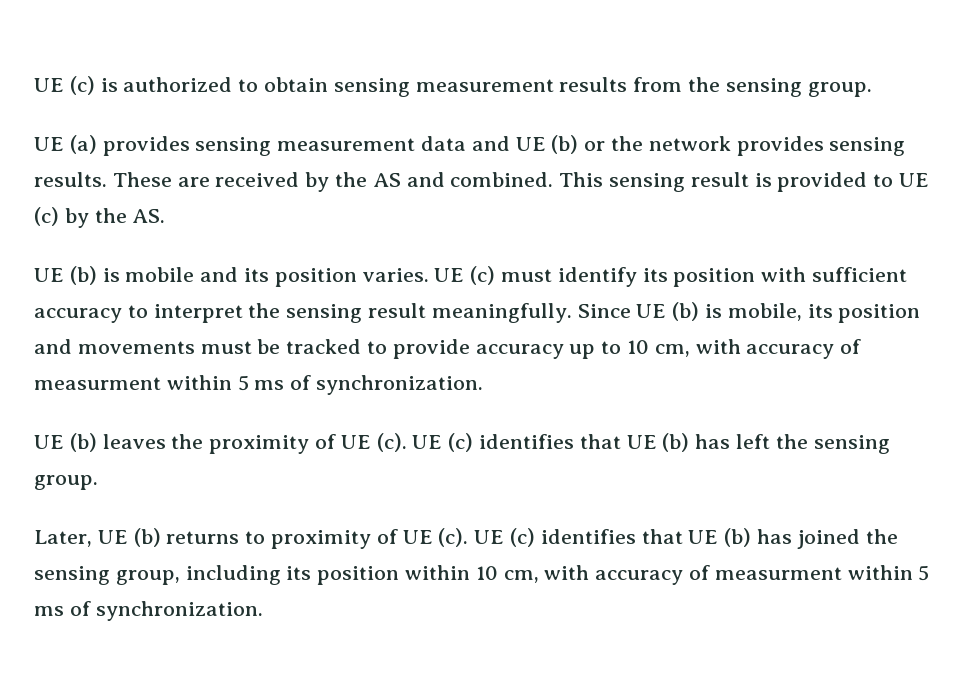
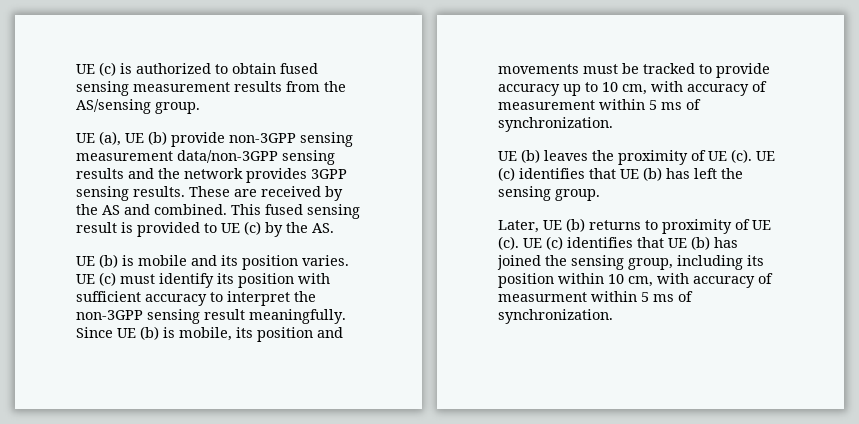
- UE (c) is authorized to obtain sensing measurement results from the sensing group.
+ UE (c) is authorized to obtain fused sensing measurement results from the AS/sensing group.
- UE (a) provides sensing measurement data and UE (b) or the network provides sensing results.
+ UE (a), UE (b) provide non-3GPP sensing measurement data/non-3GPP sensing results and the network provides 3GPP sensing results.
- This sensing result is provided to UE (c) by the AS.
+ This fused sensing result is provided to UE (c) by the AS.
- UE (c) must identify its position with sufficient accuracy to interpret the sensing result meaningfully.
+ UE (c) must identify its position with sufficient accuracy to interpret the non-3GPP sensing result meaningfully.
- Since UE (b) is mobile, its position and movements must be tracked to provide accuracy up to 10 cm, with accuracy of measurment within 5 ms of synchronization.
+ Since UE (b) is mobile, its position and movements must be tracked to provide accuracy up to 10 cm, with accuracy of measurement within 5 ms of synchronization.

